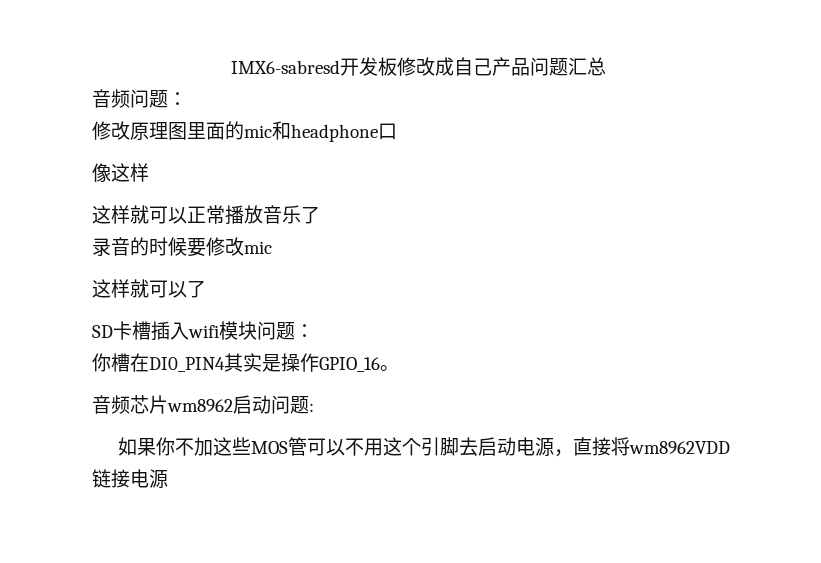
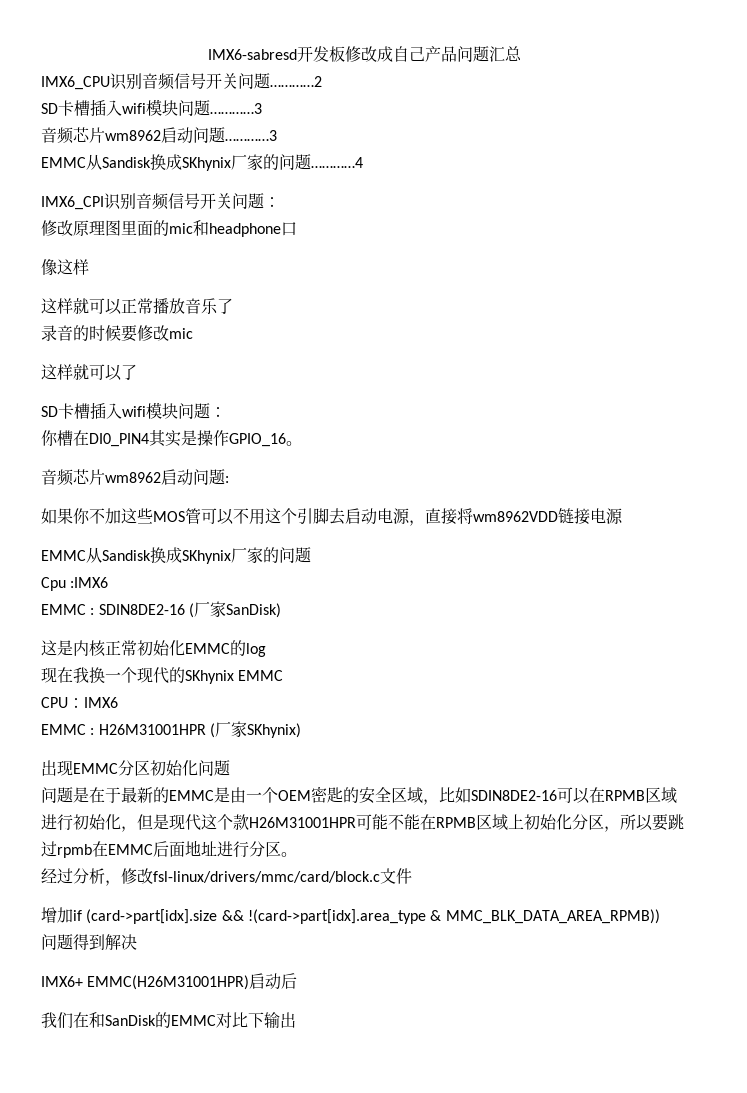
- 音频问题：
+ IMX6_CPU识别音频信号开关问题…………2
+ SD卡槽插入wifi模块问题…………3
+ 音频芯片wm8962启动问题…………3
+ EMMC从Sandisk换成SKhynix厂家的问题…………4
+ IMX6_CPI识别音频信号开关问题：
  如果你不加这些MOS管可以不用这个引脚去启动电源，直接将wm8962VDD链接电源
+ EMMC从Sandisk换成SKhynix厂家的问题
+ Cpu :IMX6
+ EMMC : SDIN8DE2-16 (厂家SanDisk)
+ 这是内核正常初始化EMMC的log
+ 现在我换一个现代的SKhynix EMMC
+ CPU：IMX6
+ EMMC : H26M31001HPR (厂家SKhynix)
+ 出现EMMC分区初始化问题
+ 问题是在于最新的EMMC是由一个OEM密匙的安全区域，比如SDIN8DE2-16可以在RPMB区域进行初始化，但是现代这个款H26M31001HPR可能不能在RPMB区域上初始化分区，所以要跳过rpmb在EMMC后面地址进行分区。
+ 经过分析，修改fsl-linux/drivers/mmc/card/block.c文件
+ 增加if (card->part[idx].size && !(card->part[idx].area_type & MMC_BLK_DATA_AREA_RPMB))
+ 问题得到解决
+ IMX6+ EMMC(H26M31001HPR)启动后
+ 我们在和SanDisk的EMMC对比下输出

